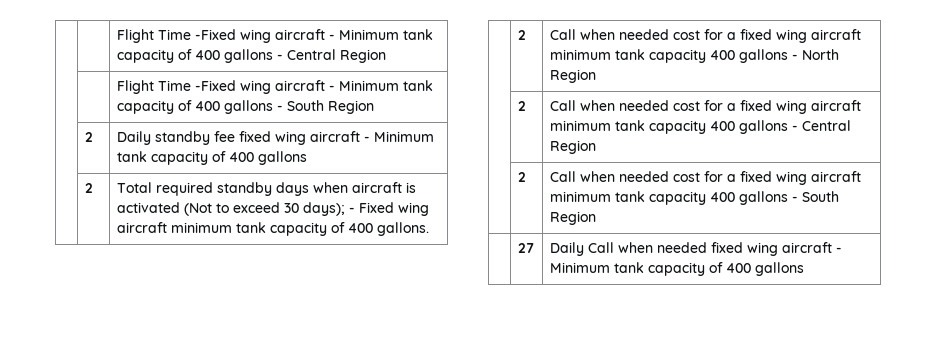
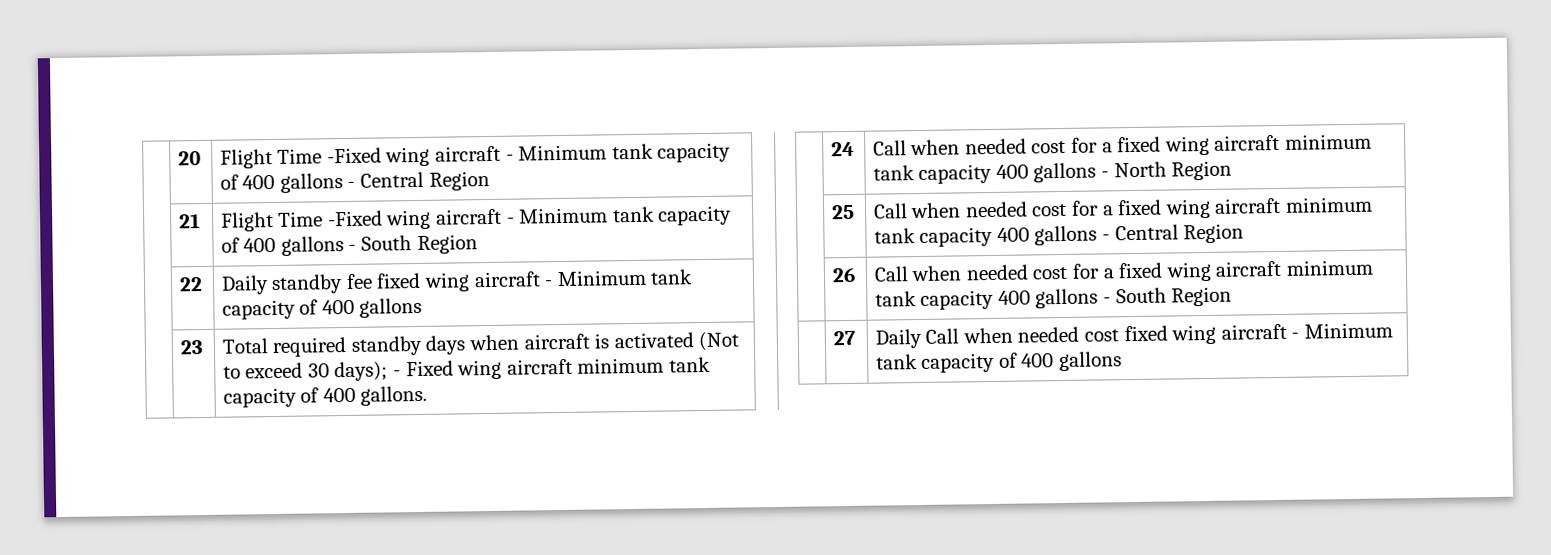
- | | Flight Time -Fixed wing aircraft - Minimum tank capacity of 400 gallons - Central Region
+ | 20 | Flight Time -Fixed wing aircraft - Minimum tank capacity of 400 gallons - Central Region
- | | Flight Time -Fixed wing aircraft - Minimum tank capacity of 400 gallons - South Region
+ | 21 | Flight Time -Fixed wing aircraft - Minimum tank capacity of 400 gallons - South Region
- | 2 | Daily standby fee fixed wing aircraft - Minimum tank capacity of 400 gallons
+ | 22 | Daily standby fee fixed wing aircraft - Minimum tank capacity of 400 gallons
- | 2 | Total required standby days when aircraft is activated (Not to exceed 30 days); - Fixed wing aircraft minimum tank capacity of 400 gallons.
+ | 23 | Total required standby days when aircraft is activated (Not to exceed 30 days); - Fixed wing aircraft minimum tank capacity of 400 gallons.
- | 2 | Call when needed cost for a fixed wing aircraft minimum tank capacity 400 gallons - North Region
+ | 24 | Call when needed cost for a fixed wing aircraft minimum tank capacity 400 gallons - North Region
- | 2 | Call when needed cost for a fixed wing aircraft minimum tank capacity 400 gallons - Central Region
+ | 25 | Call when needed cost for a fixed wing aircraft minimum tank capacity 400 gallons - Central Region
- | 2 | Call when needed cost for a fixed wing aircraft minimum tank capacity 400 gallons - South Region
+ | 26 | Call when needed cost for a fixed wing aircraft minimum tank capacity 400 gallons - South Region
- | 27 | Daily Call when needed fixed wing aircraft - Minimum tank capacity of 400 gallons
+ | 27 | Daily Call when needed cost fixed wing aircraft - Minimum tank capacity of 400 gallons

